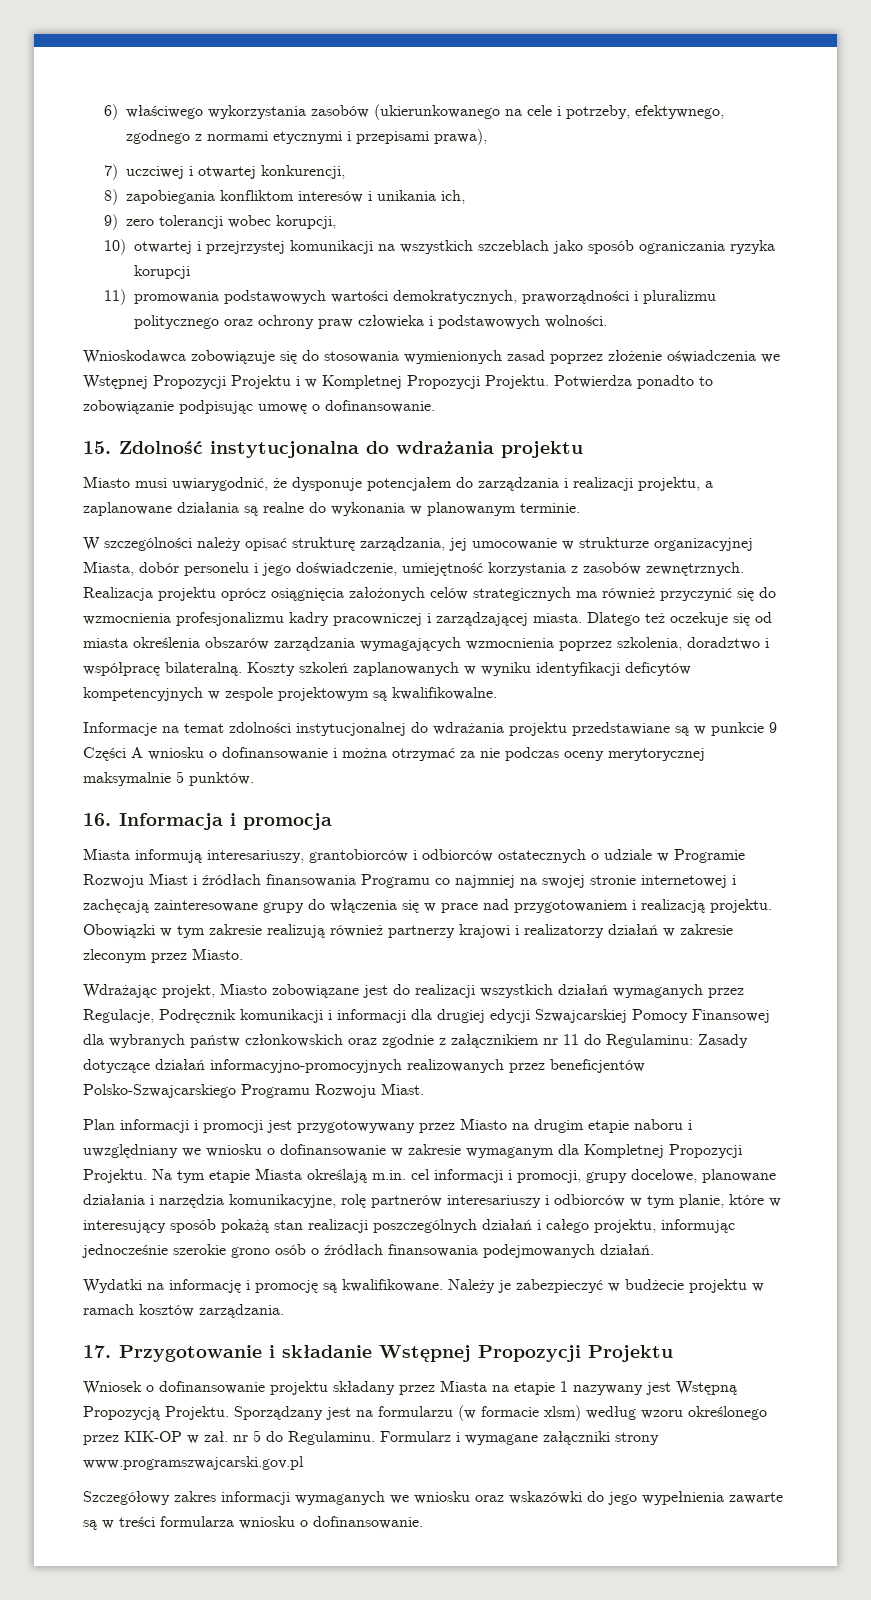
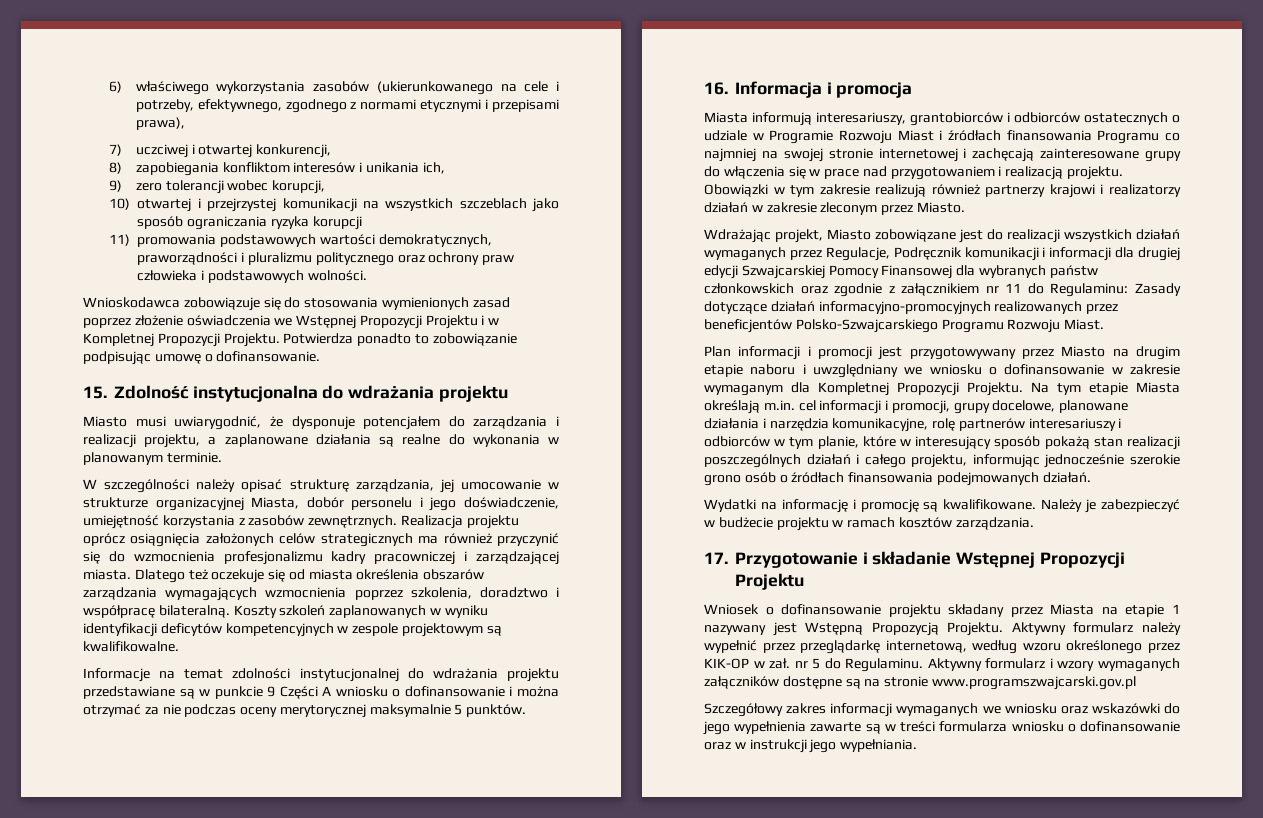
- Sporządzany jest na formularzu (w formacie xlsm) według wzoru określonego przez KIK-OP w zał. nr 5 do Regulaminu.
+ Aktywny formularz należy wypełnić przez przeglądarkę internetową, według wzoru określonego przez KIK-OP w zał. nr 5 do Regulaminu.
- Formularz i wymagane załączniki strony www.programszwajcarski.gov.pl
+ Aktywny formularz i wzory wymaganych załączników dostępne są na stronie www.programszwajcarski.gov.pl
- Szczegółowy zakres informacji wymaganych we wniosku oraz wskazówki do jego wypełnienia zawarte są w treści formularza wniosku o dofinansowanie.
+ Szczegółowy zakres informacji wymaganych we wniosku oraz wskazówki do jego wypełnienia zawarte są w treści formularza wniosku o dofinansowanie oraz w instrukcji jego wypełniania.

